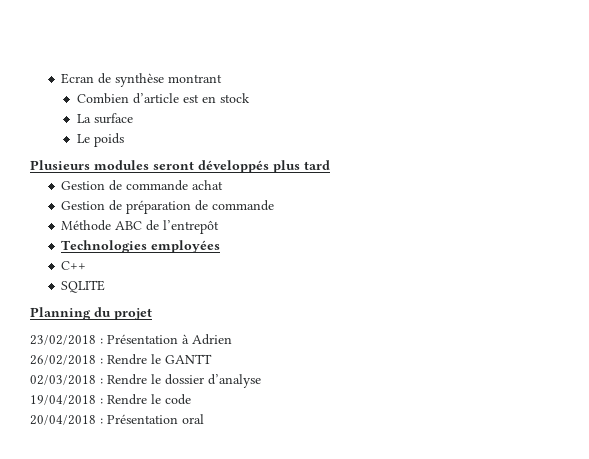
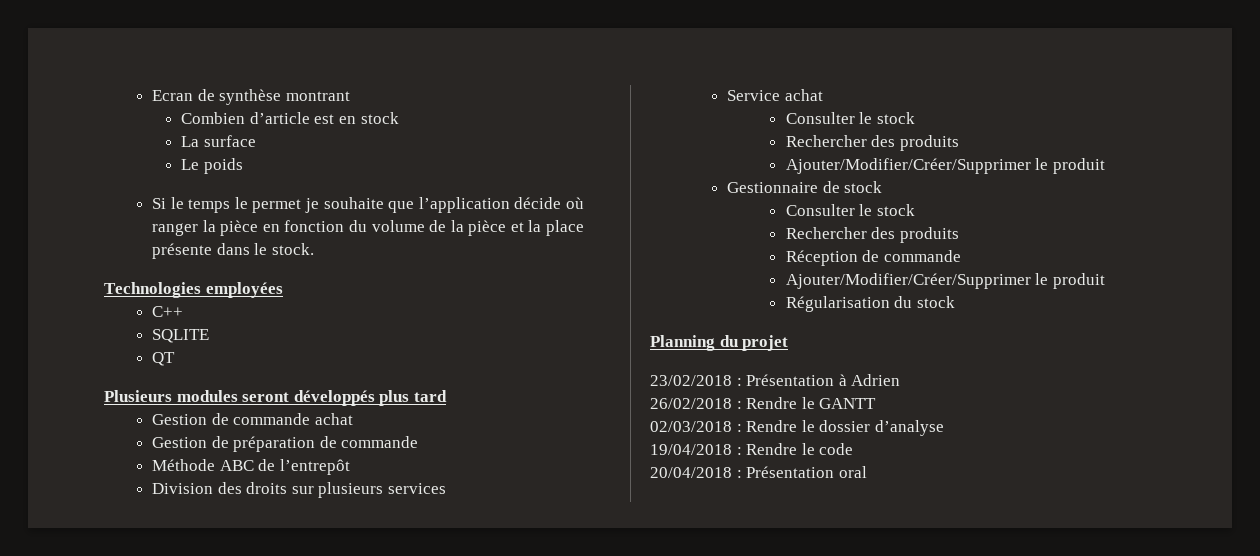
+ Si le temps le permet je souhaite que l’application décide où ranger la pièce en fonction du volume de la pièce et la place présente dans le stock.
+ Technologies employées
+ C++
+ SQLITE
+ QT
- Technologies employées
- C++
- SQLITE
+ Division des droits sur plusieurs services
+ Service achat
+ Consulter le stock
+ Rechercher des produits
+ Ajouter/Modifier/Créer/Supprimer le produit
+ Gestionnaire de stock
+ Consulter le stock
+ Rechercher des produits
+ Réception de commande
+ Ajouter/Modifier/Créer/Supprimer le produit
+ Régularisation du stock

